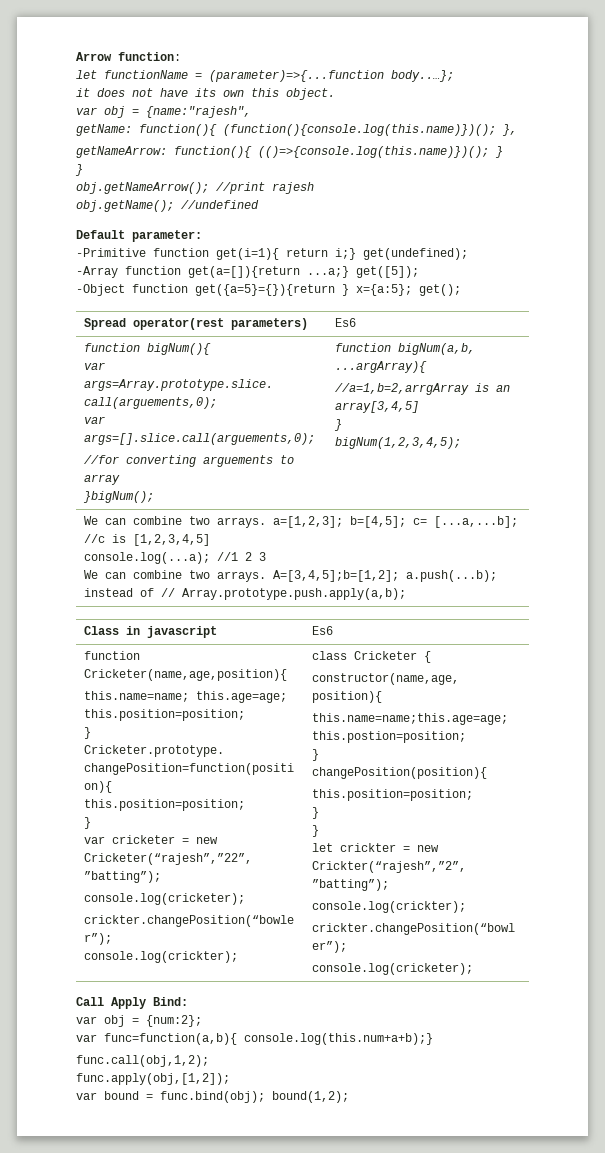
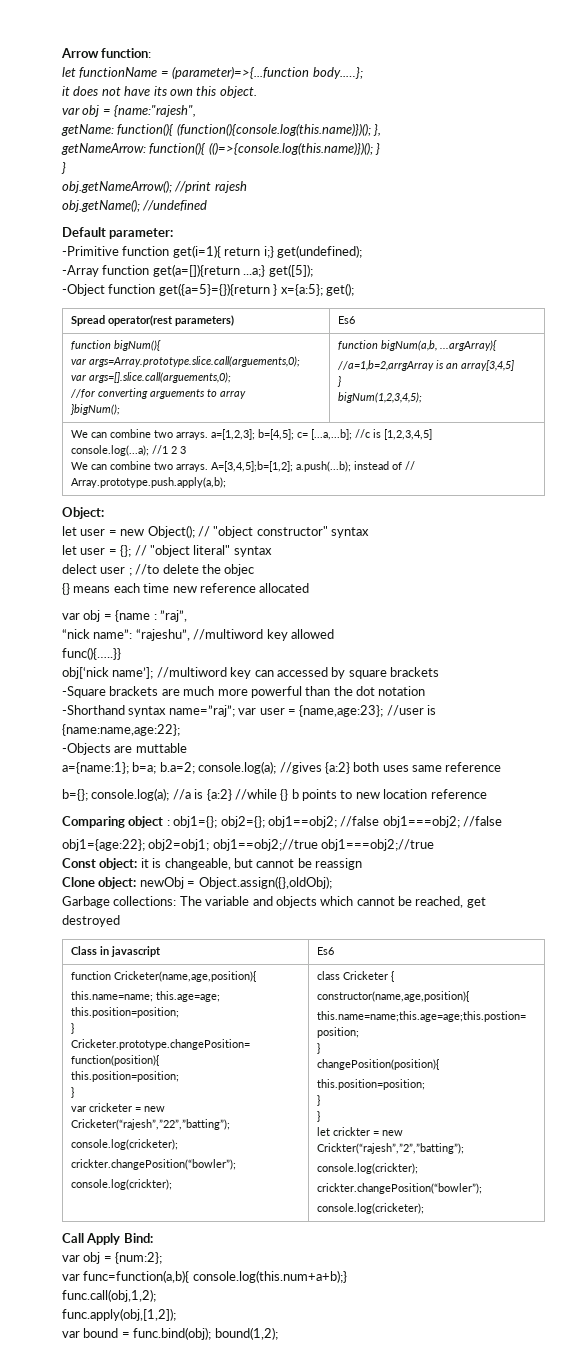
+ Object:
+ let user = new Object(); // "object constructor" syntax
+ let user = {}; // "object literal" syntax
+ delect user ; //to delete the objec
+ {} means each time new reference allocated
+ var obj = {name : ”raj”,
+ “nick name”: “rajeshu”, //multiword key allowed
+ func(){…..}}
+ obj[‘nick name’]; //multiword key can accessed by square brackets
+ -Square brackets are much more powerful than the dot notation
+ -Shorthand syntax name=”raj”; var user = {name,age:23}; //user is {name:name,age:22};
+ -Objects are muttable
+ a={name:1}; b=a; b.a=2; console.log(a); //gives {a:2} both uses same reference
+ b={}; console.log(a); //a is {a:2} //while {} b points to new location reference
+ Comparing object : obj1={}; obj2={}; obj1==obj2; //false obj1===obj2; //false
+ obj1={age:22}; obj2=obj1; obj1==obj2;//true obj1===obj2;//true
+ Const object: it is changeable, but cannot be reassign
+ Clone object: newObj = Object.assign({},oldObj);
+ Garbage collections: The variable and objects which cannot be reached, get destroyed

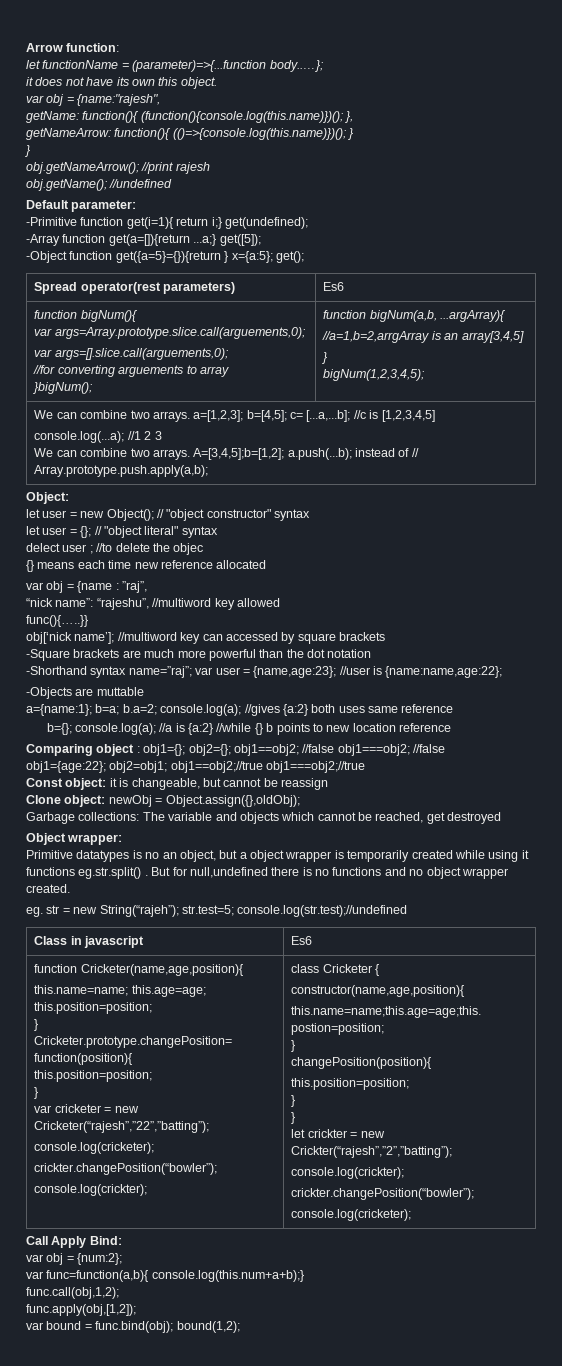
+ Object wrapper:
+ Primitive datatypes is no an object, but a object wrapper is temporarily created while using it functions eg.str.split() . But for null,undefined there is no functions and no object wrapper created.
+ eg. str = new String(“rajeh”); str.test=5; console.log(str.test);//undefined

